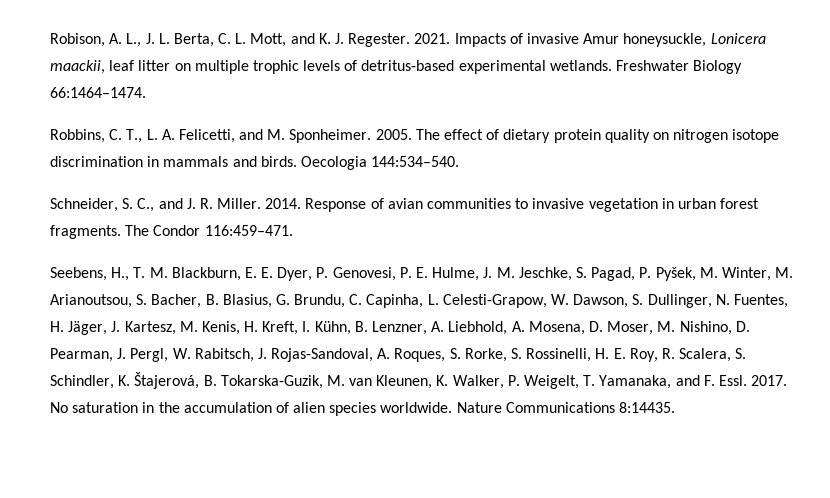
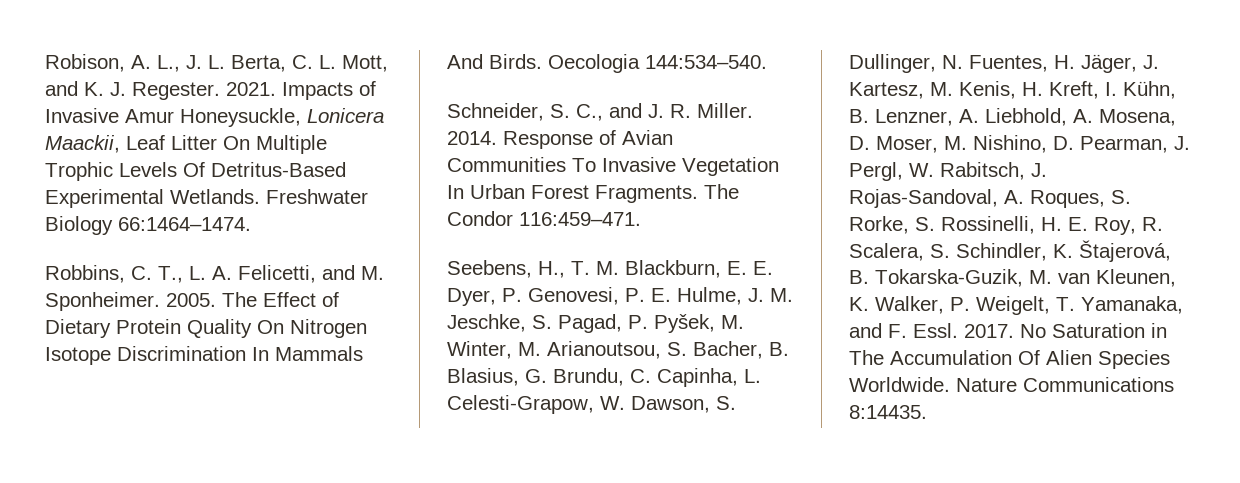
- Impacts of invasive Amur honeysuckle, Lonicera maackii, leaf litter on multiple trophic levels of detritus‐based experimental wetlands.
+ Impacts of Invasive Amur Honeysuckle, Lonicera Maackii, Leaf Litter On Multiple Trophic Levels Of Detritus‐Based Experimental Wetlands.
- The effect of dietary protein quality on nitrogen isotope discrimination in mammals and birds.
+ The Effect of Dietary Protein Quality On Nitrogen Isotope Discrimination In Mammals And Birds.
- Response of avian communities to invasive vegetation in urban forest fragments.
+ Response of Avian Communities To Invasive Vegetation In Urban Forest Fragments.
- No saturation in the accumulation of alien species worldwide.
+ No Saturation in The Accumulation Of Alien Species Worldwide.

